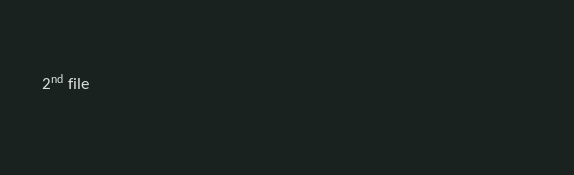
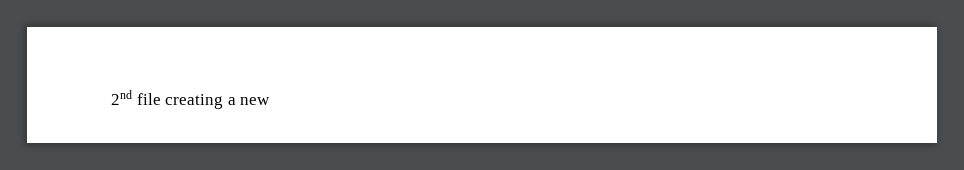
- 2nd file
+ 2nd file creating a new

